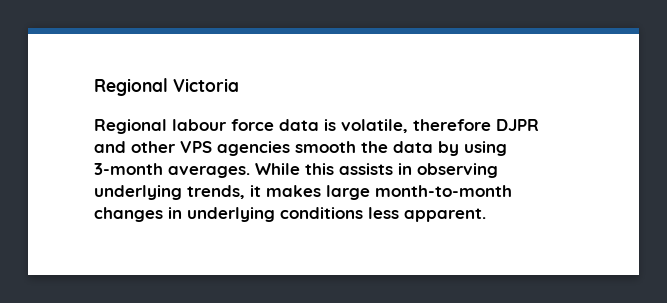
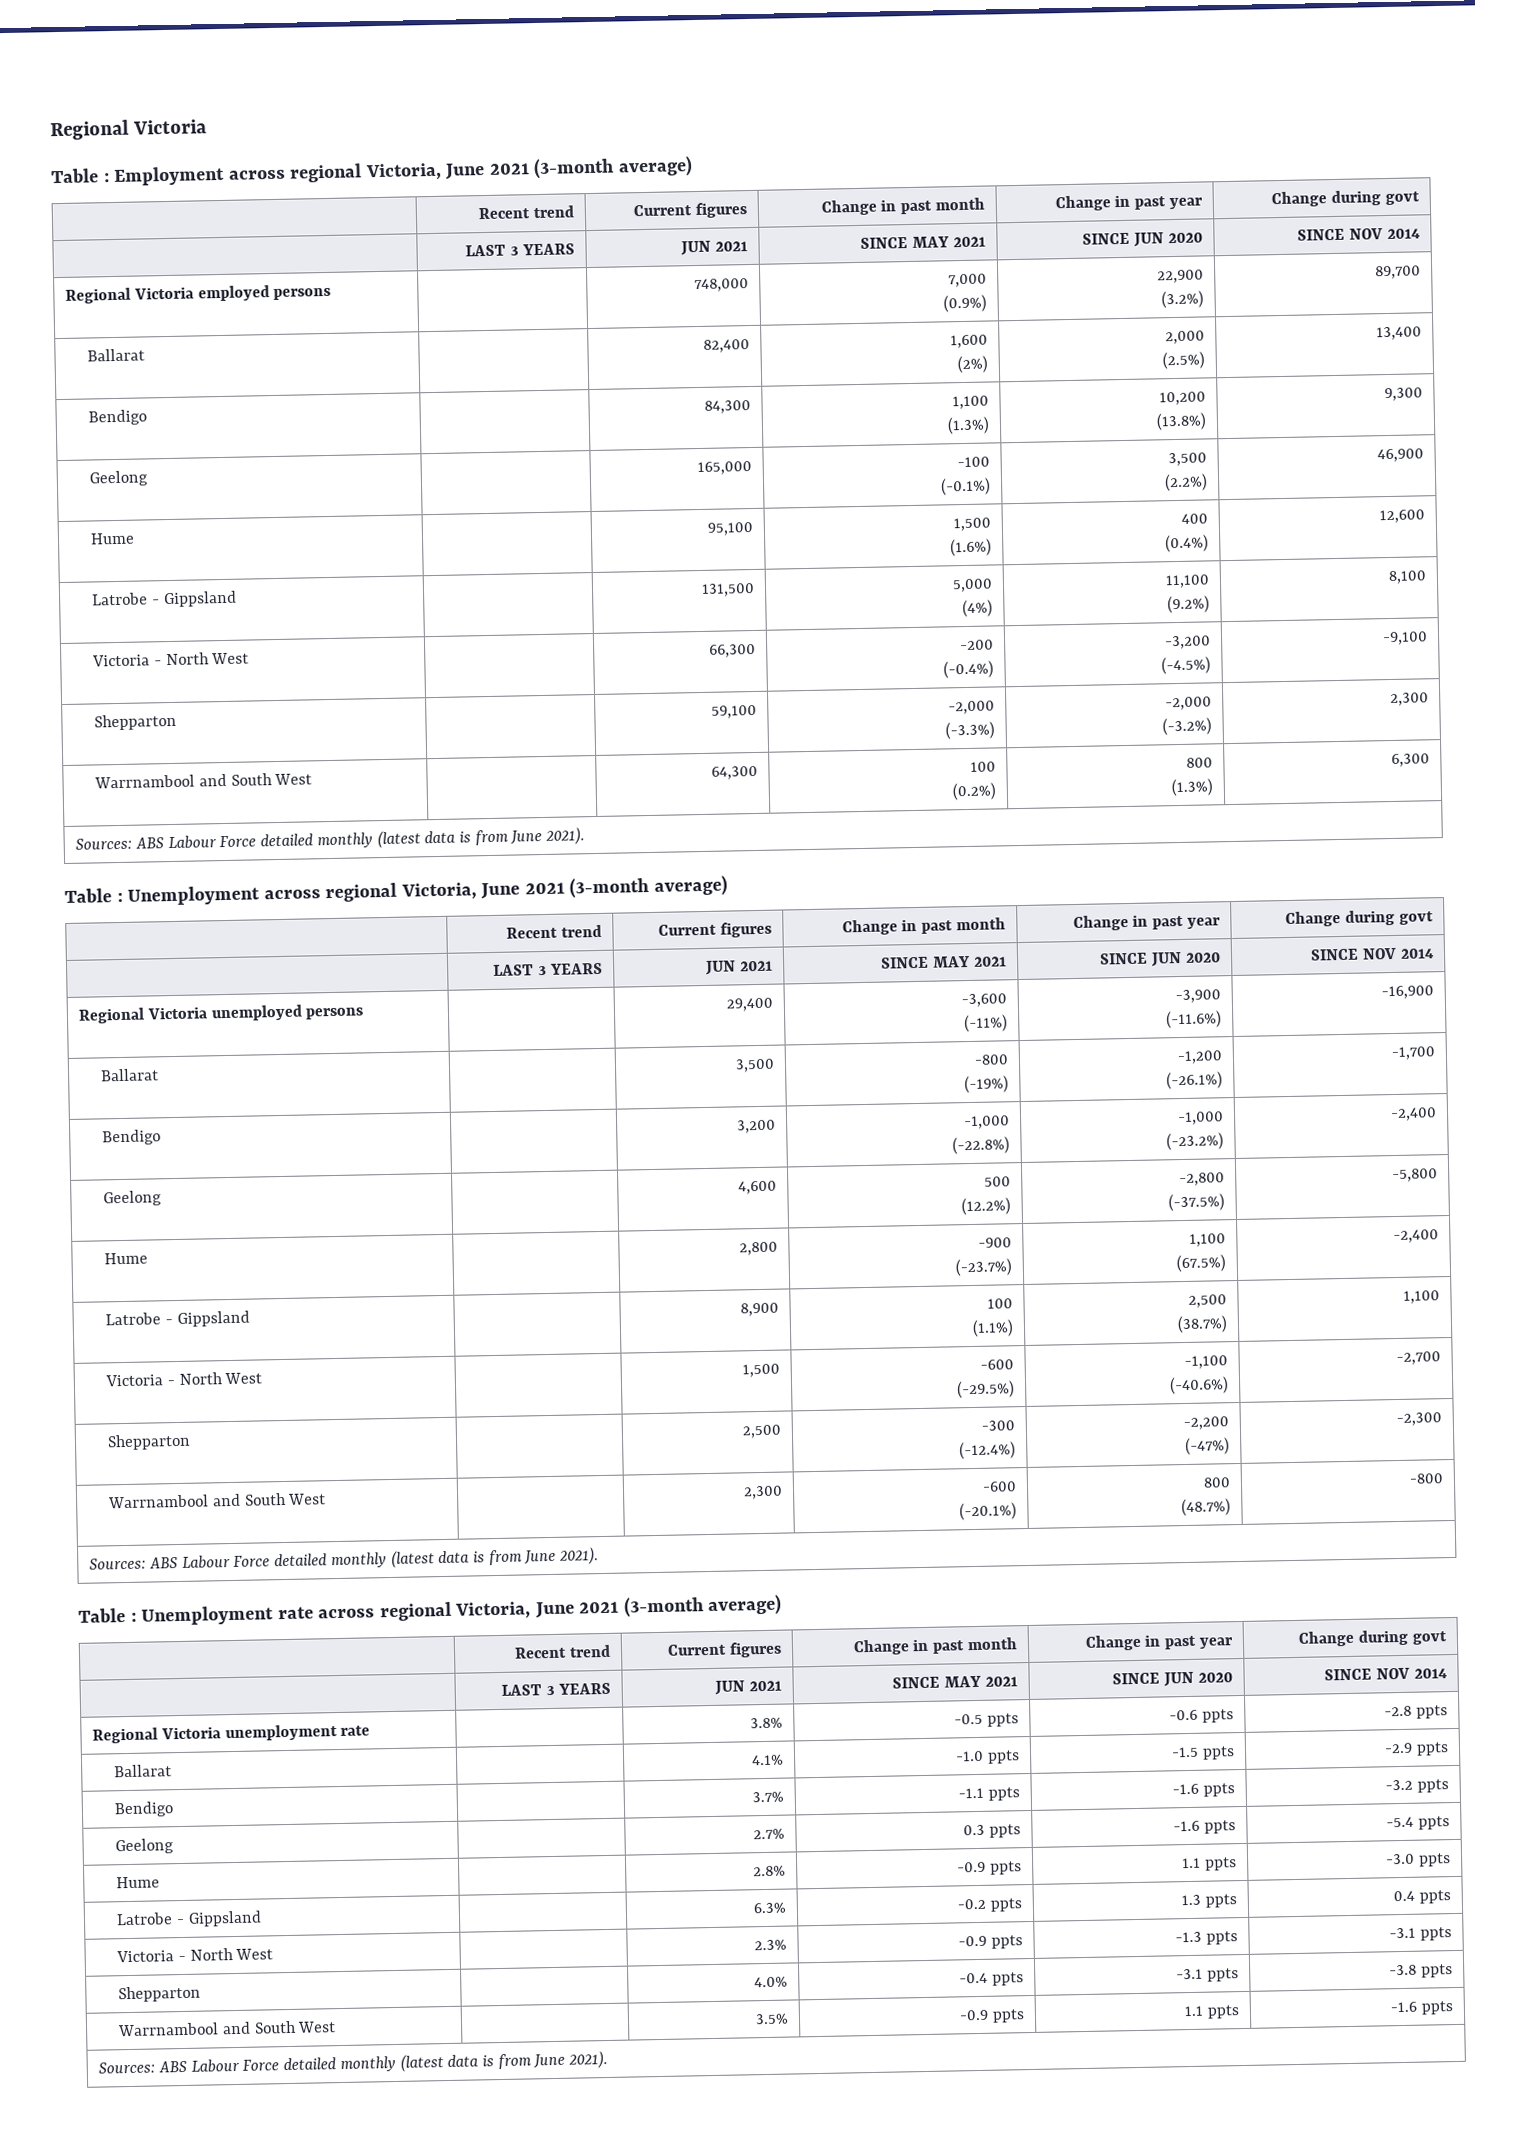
- Regional labour force data is volatile, therefore DJPR and other VPS agencies smooth the data by using 3-month averages. While this assists in observing underlying trends, it makes large month-to-month changes in underlying conditions less apparent.
+ Table : Employment across regional Victoria, June 2021 (3-month average)
+ | Recent trend | Current figures | Change in past month | Change in past year | Change during govt
+ | LAST 3 YEARS | JUN 2021 | SINCE MAY 2021 | SINCE JUN 2020 | SINCE NOV 2014
+ Regional Victoria employed persons | | 748,000 | 7,000
+ (0.9%) | 22,900
+ (3.2%) | 89,700
+ Ballarat | | 82,400 | 1,600
+ (2%) | 2,000
+ (2.5%) | 13,400
+ Bendigo | | 84,300 | 1,100
+ (1.3%) | 10,200
+ (13.8%) | 9,300
+ Geelong | | 165,000 | -100
+ (-0.1%) | 3,500
+ (2.2%) | 46,900
+ Hume | | 95,100 | 1,500
+ (1.6%) | 400
+ (0.4%) | 12,600
+ Latrobe - Gippsland | | 131,500 | 5,000
+ (4%) | 11,100
+ (9.2%) | 8,100
+ Victoria - North West | | 66,300 | -200
+ (-0.4%) | -3,200
+ (-4.5%) | -9,100
+ Shepparton | | 59,100 | -2,000
+ (-3.3%) | -2,000
+ (-3.2%) | 2,300
+ Warrnambool and South West | | 64,300 | 100
+ (0.2%) | 800
+ (1.3%) | 6,300
+ Sources: ABS Labour Force detailed monthly (latest data is from June 2021).
+ Table : Unemployment across regional Victoria, June 2021 (3-month average)
+ | Recent trend | Current figures | Change in past month | Change in past year | Change during govt
+ | LAST 3 YEARS | JUN 2021 | SINCE MAY 2021 | SINCE JUN 2020 | SINCE NOV 2014
+ Regional Victoria unemployed persons | | 29,400 | -3,600
+ (-11%) | -3,900
+ (-11.6%) | -16,900
+ Ballarat | | 3,500 | -800
+ (-19%) | -1,200
+ (-26.1%) | -1,700
+ Bendigo | | 3,200 | -1,000
+ (-22.8%) | -1,000
+ (-23.2%) | -2,400
+ Geelong | | 4,600 | 500
+ (12.2%) | -2,800
+ (-37.5%) | -5,800
+ Hume | | 2,800 | -900
+ (-23.7%) | 1,100
+ (67.5%) | -2,400
+ Latrobe - Gippsland | | 8,900 | 100
+ (1.1%) | 2,500
+ (38.7%) | 1,100
+ Victoria - North West | | 1,500 | -600
+ (-29.5%) | -1,100
+ (-40.6%) | -2,700
+ Shepparton | | 2,500 | -300
+ (-12.4%) | -2,200
+ (-47%) | -2,300
+ Warrnambool and South West | | 2,300 | -600
+ (-20.1%) | 800
+ (48.7%) | -800
+ Sources: ABS Labour Force detailed monthly (latest data is from June 2021).
+ Table : Unemployment rate across regional Victoria, June 2021 (3-month average)
+ | Recent trend | Current figures | Change in past month | Change in past year | Change during govt
+ | LAST 3 YEARS | JUN 2021 | SINCE MAY 2021 | SINCE JUN 2020 | SINCE NOV 2014
+ Regional Victoria unemployment rate | | 3.8% | -0.5 ppts | -0.6 ppts | -2.8 ppts
+ Ballarat | | 4.1% | -1.0 ppts | -1.5 ppts | -2.9 ppts
+ Bendigo | | 3.7% | -1.1 ppts | -1.6 ppts | -3.2 ppts
+ Geelong | | 2.7% | 0.3 ppts | -1.6 ppts | -5.4 ppts
+ Hume | | 2.8% | -0.9 ppts | 1.1 ppts | -3.0 ppts
+ Latrobe - Gippsland | | 6.3% | -0.2 ppts | 1.3 ppts | 0.4 ppts
+ Victoria - North West | | 2.3% | -0.9 ppts | -1.3 ppts | -3.1 ppts
+ Shepparton | | 4.0% | -0.4 ppts | -3.1 ppts | -3.8 ppts
+ Warrnambool and South West | | 3.5% | -0.9 ppts | 1.1 ppts | -1.6 ppts
+ Sources: ABS Labour Force detailed monthly (latest data is from June 2021).

